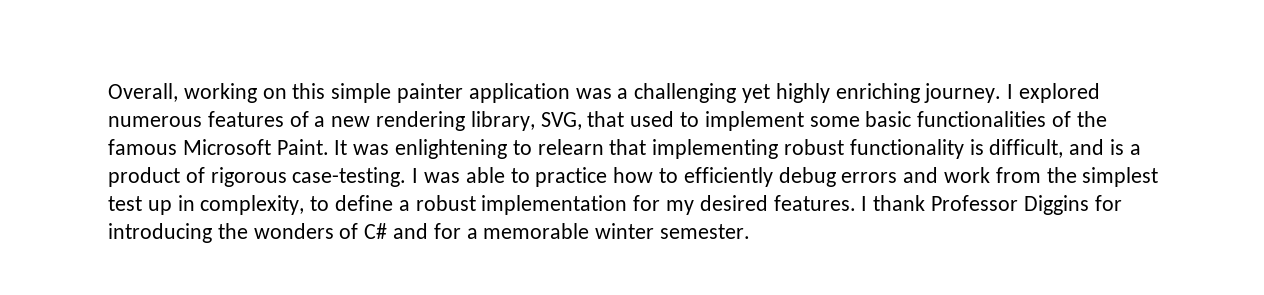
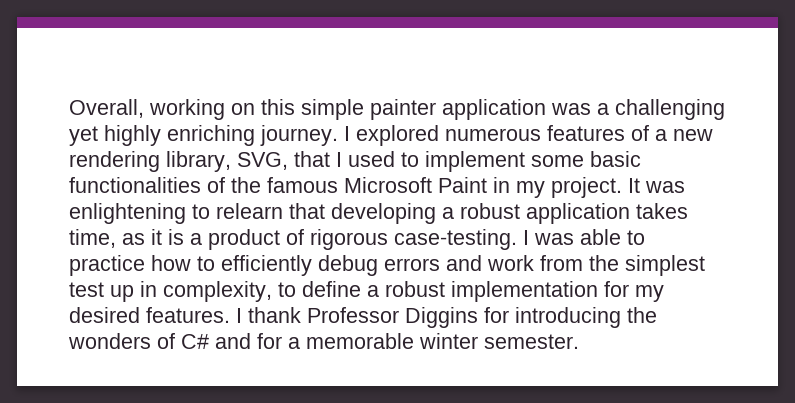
- I explored numerous features of a new rendering library, SVG, that used to implement some basic functionalities of the famous Microsoft Paint.
+ I explored numerous features of a new rendering library, SVG, that I used to implement some basic functionalities of the famous Microsoft Paint in my project.
- It was enlightening to relearn that implementing robust functionality is difficult, and is a product of rigorous case-testing.
+ It was enlightening to relearn that developing a robust application takes time, as it is a product of rigorous case-testing.

